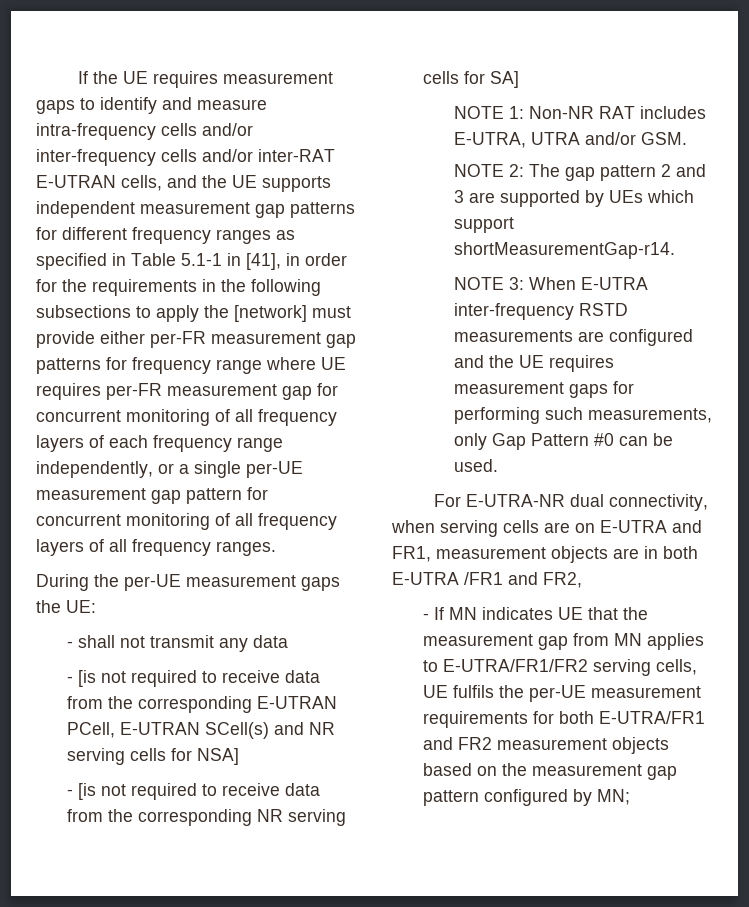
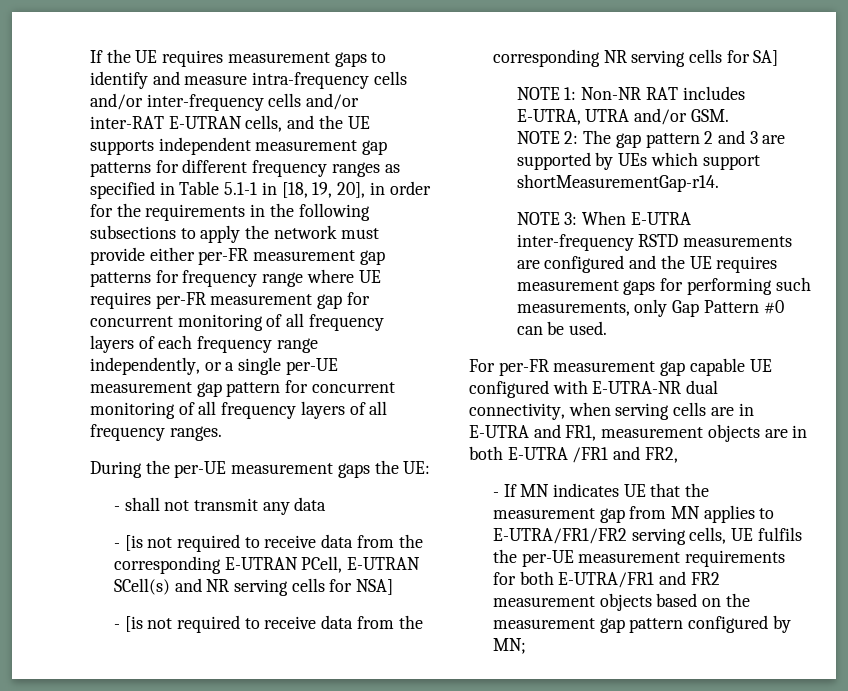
- If the UE requires measurement gaps to identify and measure intra-frequency cells and/or inter-frequency cells and/or inter-RAT E-UTRAN cells, and the UE supports independent measurement gap patterns for different frequency ranges as specified in Table 5.1-1 in [41], in order for the requirements in the following subsections to apply the [network] must provide either per-FR measurement gap patterns for frequency range where UE requires per-FR measurement gap for concurrent monitoring of all frequency layers of each frequency range independently, or a single per-UE measurement gap pattern for concurrent monitoring of all frequency layers of all frequency ranges.
+ If the UE requires measurement gaps to identify and measure intra-frequency cells and/or inter-frequency cells and/or inter-RAT E-UTRAN cells, and the UE supports independent measurement gap patterns for different frequency ranges as specified in Table 5.1-1 in [18, 19, 20], in order for the requirements in the following subsections to apply the network must provide either per-FR measurement gap patterns for frequency range where UE requires per-FR measurement gap for concurrent monitoring of all frequency layers of each frequency range independently, or a single per-UE measurement gap pattern for concurrent monitoring of all frequency layers of all frequency ranges.
- For E-UTRA-NR dual connectivity, when serving cells are on E-UTRA and FR1, measurement objects are in both E-UTRA /FR1 and FR2,
+ For per-FR measurement gap capable UE configured with E-UTRA-NR dual connectivity, when serving cells are in E-UTRA and FR1, measurement objects are in both E-UTRA /FR1 and FR2,

